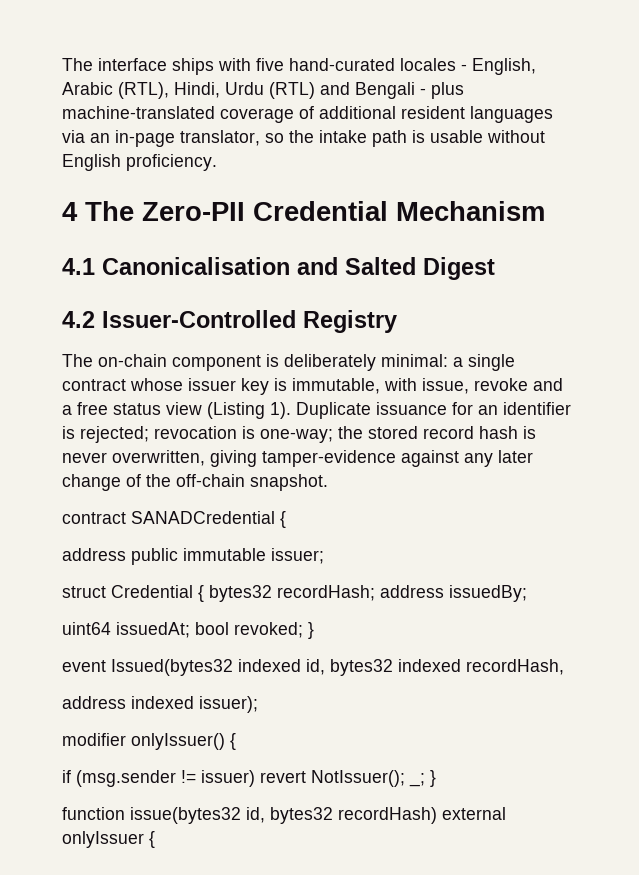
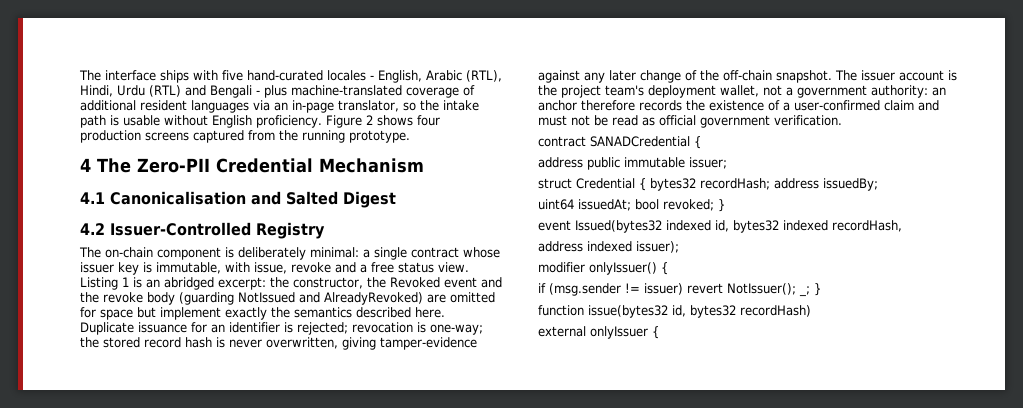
+ Figure 2 shows four production screens captured from the running prototype.
- The on-chain component is deliberately minimal: a single contract whose issuer key is immutable, with issue, revoke and a free status view (Listing 1).
+ The on-chain component is deliberately minimal: a single contract whose issuer key is immutable, with issue, revoke and a free status view. Listing 1 is an abridged excerpt: the constructor, the Revoked event and the revoke body (guarding NotIssued and AlreadyRevoked) are omitted for space but implement exactly the semantics described here.
+ The issuer account is the project team's deployment wallet, not a government authority: an anchor therefore records the existence of a user-confirmed claim and must not be read as official government verification.
- function issue(bytes32 id, bytes32 recordHash) external onlyIssuer {
+ function issue(bytes32 id, bytes32 recordHash)
+ external onlyIssuer {

